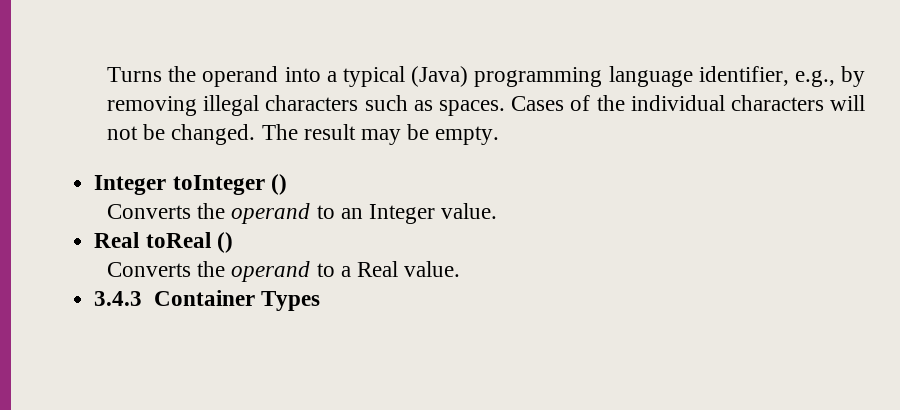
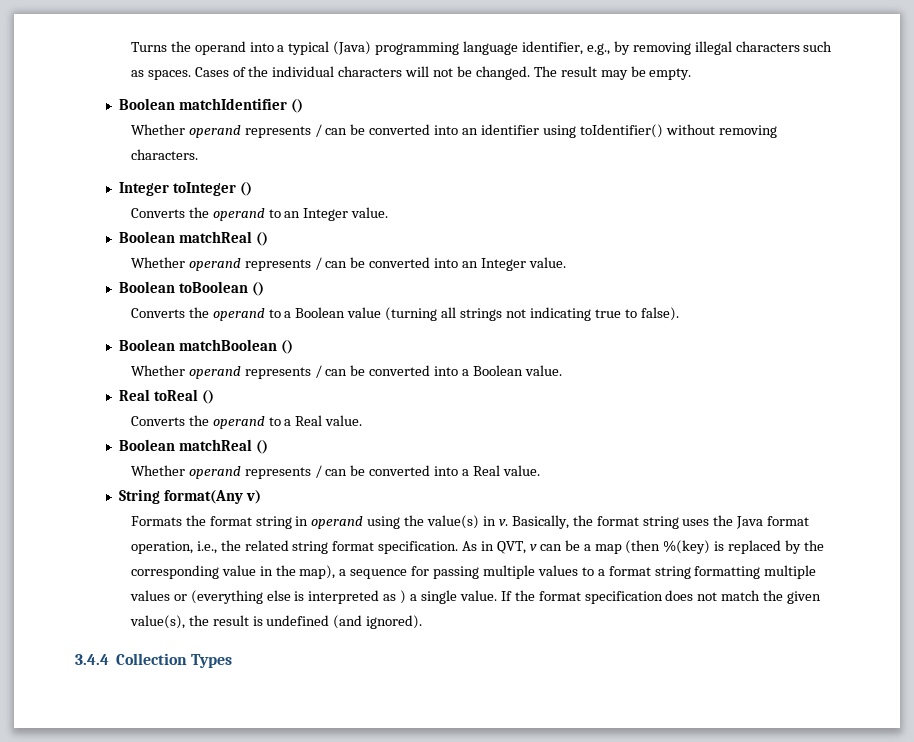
+ Boolean matchIdentifier ()
+ Whether operand represents / can be converted into an identifier using toIdentifier() without removing characters.
  Converts the operand to an Integer value.
+ Boolean matchReal ()
+ Whether operand represents / can be converted into an Integer value.
+ Boolean toBoolean ()
+ Converts the operand to a Boolean value (turning all strings not indicating true to false).
+ Boolean matchBoolean ()
+ Whether operand represents / can be converted into a Boolean value.
  Converts the operand to a Real value.
- 3.4.3 Container Types
+ Boolean matchReal ()
+ Whether operand represents / can be converted into a Real value.
+ String format(Any v)
+ Formats the format string in operand using the value(s) in v. Basically, the format string uses the Java format operation, i.e., the related string format specification. As in QVT, v can be a map (then %(key) is replaced by the corresponding value in the map), a sequence for passing multiple values to a format string formatting multiple values or (everything else is interpreted as ) a single value. If the format specification does not match the given value(s), the result is undefined (and ignored).
+ 3.4.4 Collection Types

